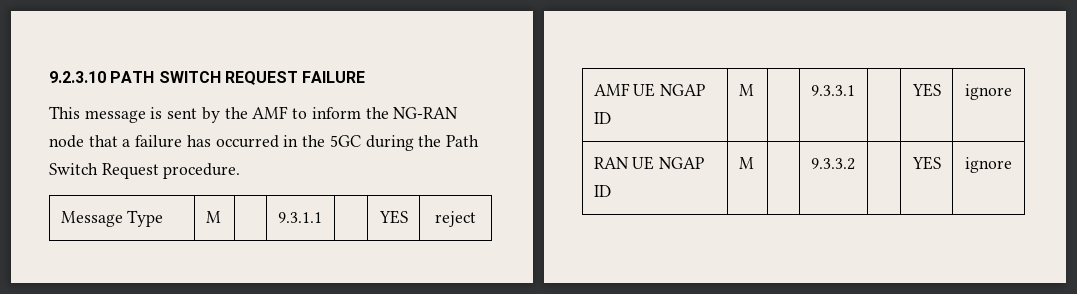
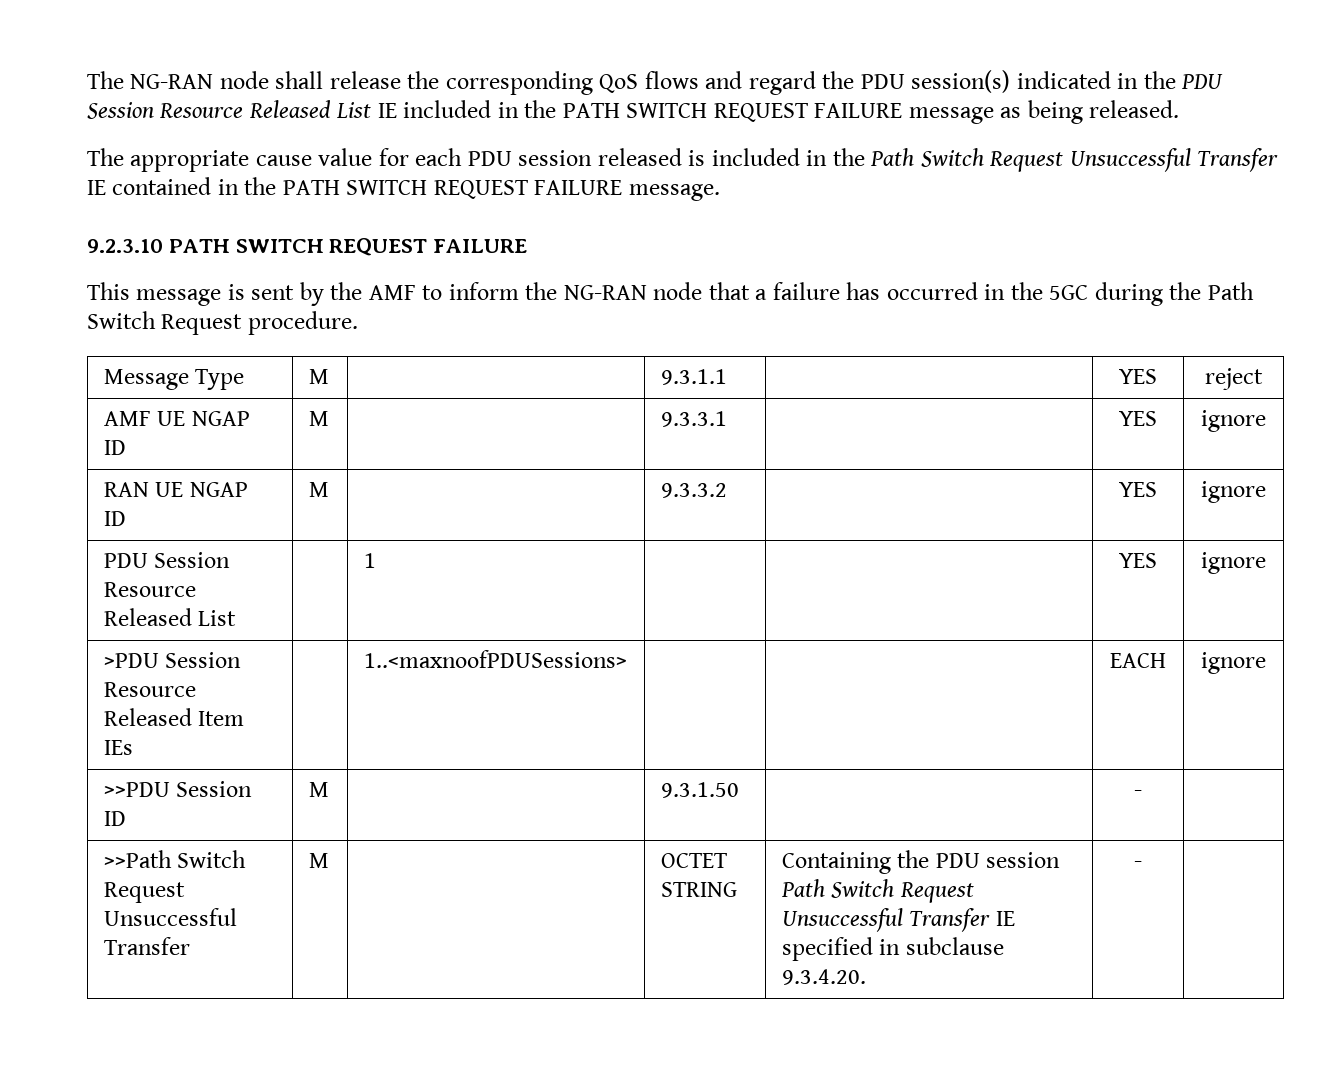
+ The NG-RAN node shall release the corresponding QoS flows and regard the PDU session(s) indicated in the PDU Session Resource Released List IE included in the PATH SWITCH REQUEST FAILURE message as being released.
+ The appropriate cause value for each PDU session released is included in the Path Switch Request Unsuccessful Transfer IE contained in the PATH SWITCH REQUEST FAILURE message.
+ PDU Session Resource Released List | | 1 | | | YES | ignore
+ >PDU Session Resource Released Item IEs | | 1..<maxnoofPDUSessions> | | | EACH | ignore
+ >>PDU Session ID | M | | 9.3.1.50 | | - |
+ >>Path Switch Request Unsuccessful Transfer | M | | OCTET STRING | Containing the PDU session Path Switch Request Unsuccessful Transfer IE specified in subclause 9.3.4.20. | - |

